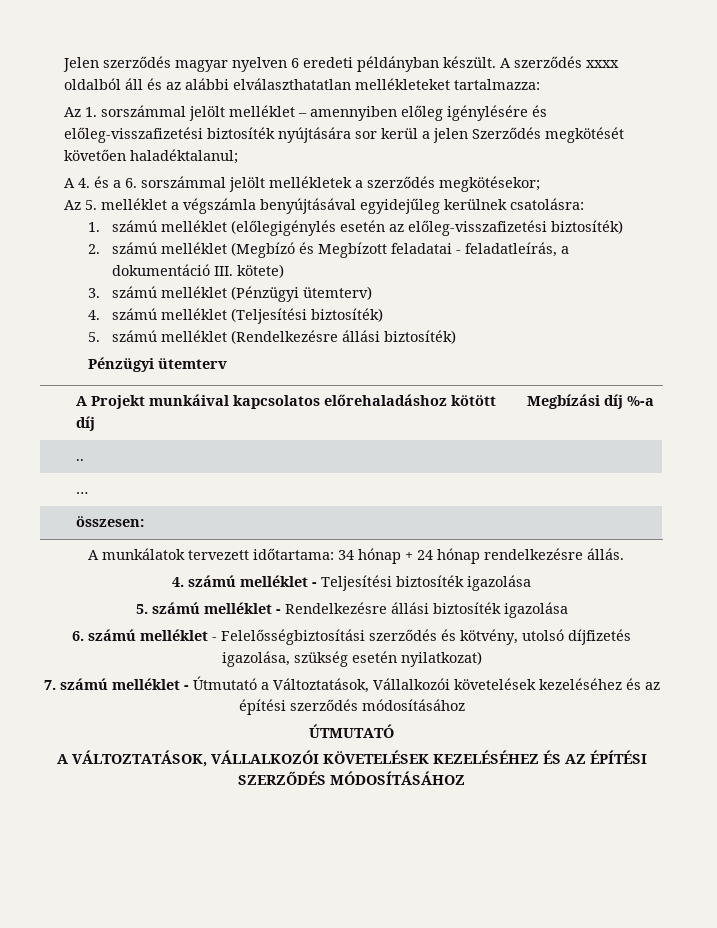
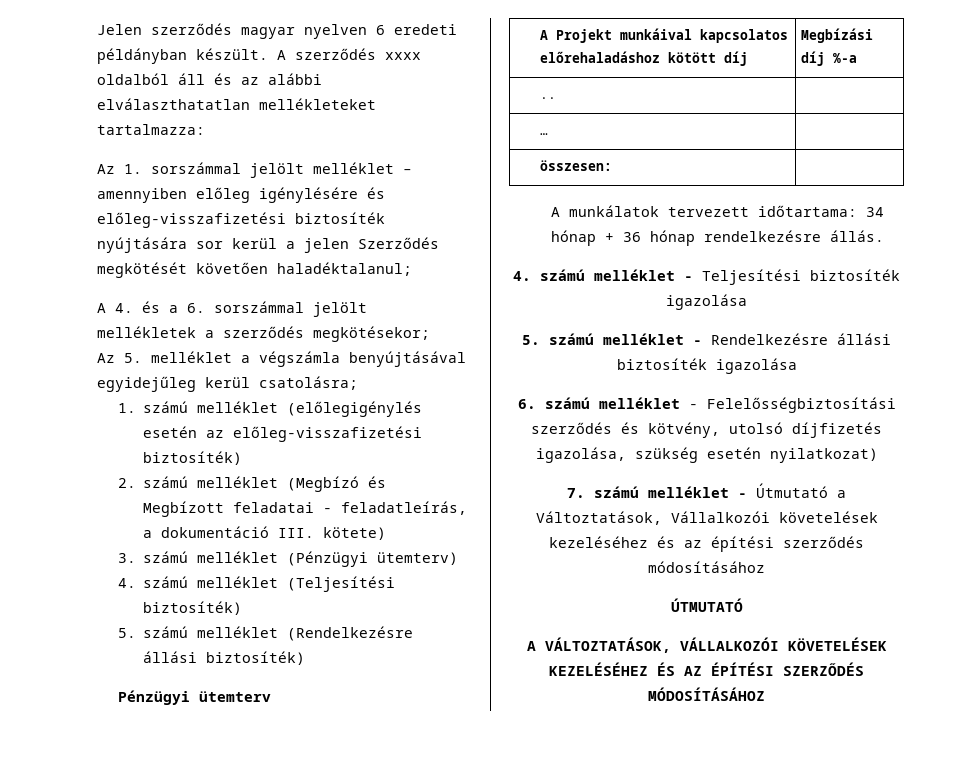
- Az 5. melléklet a végszámla benyújtásával egyidejűleg kerülnek csatolásra:
+ Az 5. melléklet a végszámla benyújtásával egyidejűleg kerül csatolásra;
- A munkálatok tervezett időtartama: 34 hónap + 24 hónap rendelkezésre állás.
+ A munkálatok tervezett időtartama: 34 hónap + 36 hónap rendelkezésre állás.

